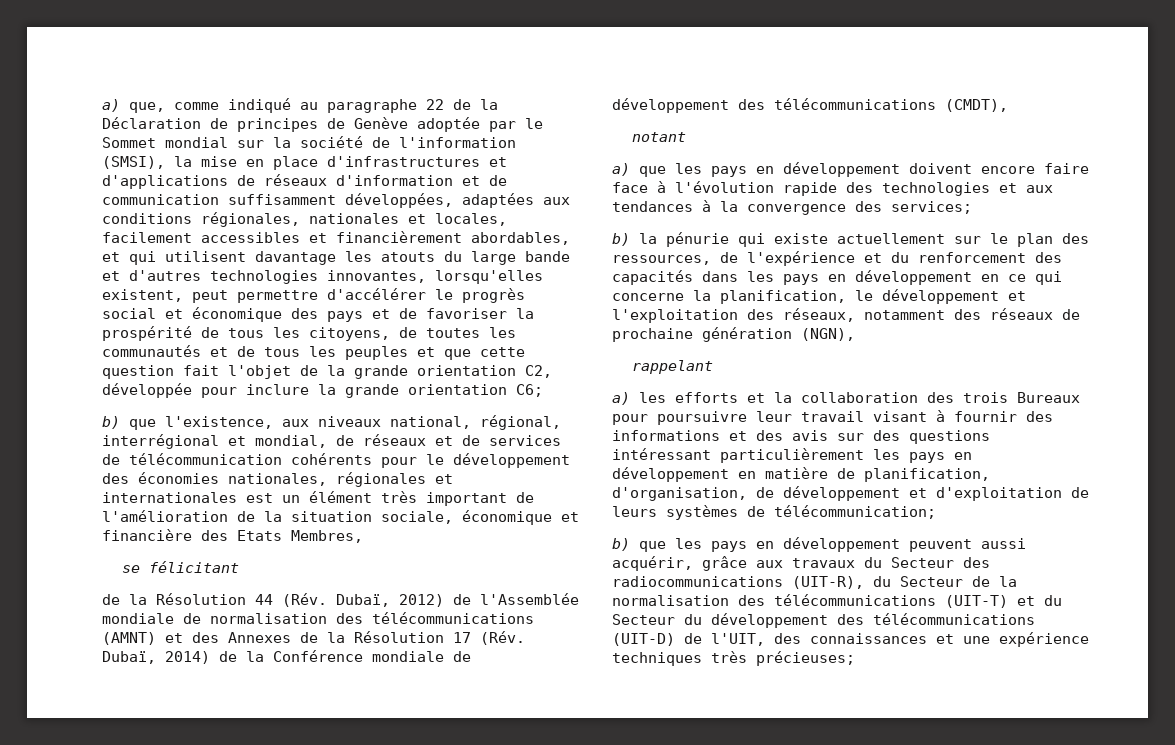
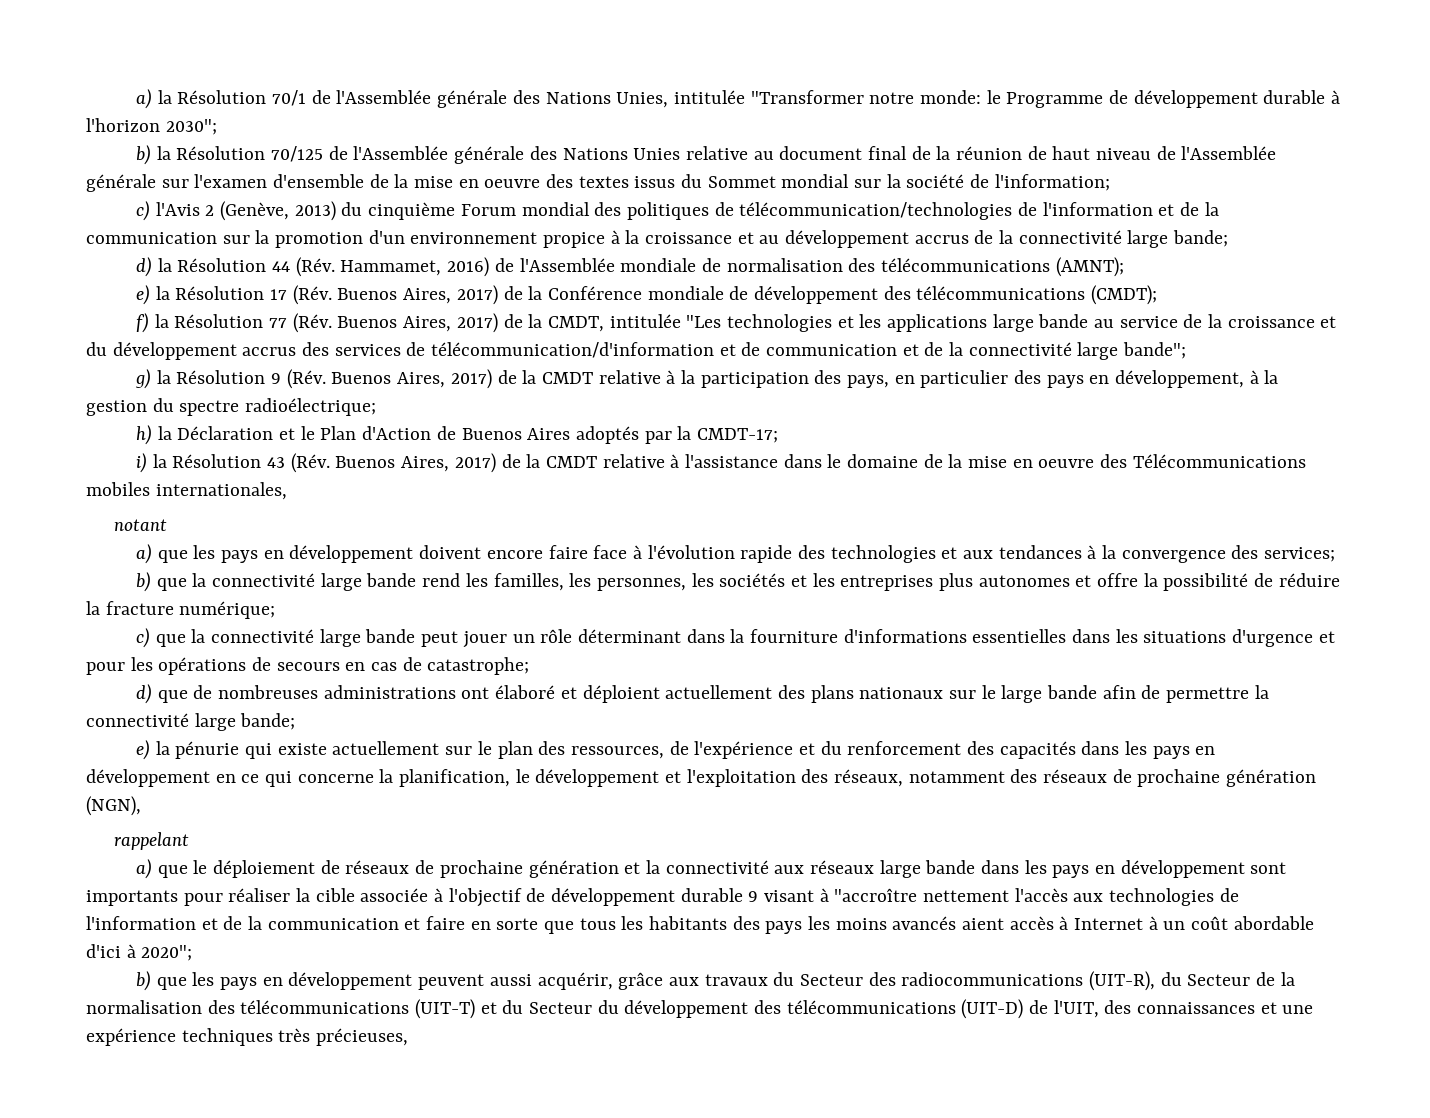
- a) que, comme indiqué au paragraphe 22 de la Déclaration de principes de Genève adoptée par le Sommet mondial sur la société de l'information (SMSI), la mise en place d'infrastructures et d'applications de réseaux d'information et de communication suffisamment développées, adaptées aux conditions régionales, nationales et locales, facilement accessibles et financièrement abordables, et qui utilisent davantage les atouts du large bande et d'autres technologies innovantes, lorsqu'elles existent, peut permettre d'accélérer le progrès social et économique des pays et de favoriser la prospérité de tous les citoyens, de toutes les communautés et de tous les peuples et que cette question fait l'objet de la grande orientation C2, développée pour inclure la grande orientation C6;
- b) que l'existence, aux niveaux national, régional, interrégional et mondial, de réseaux et de services de télécommunication cohérents pour le développement des économies nationales, régionales et internationales est un élément très important de l'amélioration de la situation sociale, économique et financière des Etats Membres,
- se félicitant
- de la Résolution 44 (Rév. Dubaï, 2012) de l'Assemblée mondiale de normalisation des télécommunications (AMNT) et des Annexes de la Résolution 17 (Rév. Dubaï, 2014) de la Conférence mondiale de développement des télécommunications (CMDT),
+ a) la Résolution 70/1 de l'Assemblée générale des Nations Unies, intitulée "Transformer notre monde: le Programme de développement durable à l'horizon 2030";
+ b) la Résolution 70/125 de l'Assemblée générale des Nations Unies relative au document final de la réunion de haut niveau de l'Assemblée générale sur l'examen d'ensemble de la mise en oeuvre des textes issus du Sommet mondial sur la société de l'information;
+ c) l'Avis 2 (Genève, 2013) du cinquième Forum mondial des politiques de télécommunication/technologies de l'information et de la communication sur la promotion d'un environnement propice à la croissance et au développement accrus de la connectivité large bande;
+ d) la Résolution 44 (Rév. Hammamet, 2016) de l'Assemblée mondiale de normalisation des télécommunications (AMNT);
+ e) la Résolution 17 (Rév. Buenos Aires, 2017) de la Conférence mondiale de développement des télécommunications (CMDT);
+ f) la Résolution 77 (Rév. Buenos Aires, 2017) de la CMDT, intitulée "Les technologies et les applications large bande au service de la croissance et du développement accrus des services de télécommunication/d'information et de communication et de la connectivité large bande";
+ g) la Résolution 9 (Rév. Buenos Aires, 2017) de la CMDT relative à la participation des pays, en particulier des pays en développement, à la gestion du spectre radioélectrique;
+ h) la Déclaration et le Plan d'Action de Buenos Aires adoptés par la CMDT-17;
+ i) la Résolution 43 (Rév. Buenos Aires, 2017) de la CMDT relative à l'assistance dans le domaine de la mise en oeuvre des Télécommunications mobiles internationales,
- b) la pénurie qui existe actuellement sur le plan des ressources, de l'expérience et du renforcement des capacités dans les pays en développement en ce qui concerne la planification, le développement et l'exploitation des réseaux, notamment des réseaux de prochaine génération (NGN),
+ b) que la connectivité large bande rend les familles, les personnes, les sociétés et les entreprises plus autonomes et offre la possibilité de réduire la fracture numérique;
+ c) que la connectivité large bande peut jouer un rôle déterminant dans la fourniture d'informations essentielles dans les situations d'urgence et pour les opérations de secours en cas de catastrophe;
+ d) que de nombreuses administrations ont élaboré et déploient actuellement des plans nationaux sur le large bande afin de permettre la connectivité large bande;
+ e) la pénurie qui existe actuellement sur le plan des ressources, de l'expérience et du renforcement des capacités dans les pays en développement en ce qui concerne la planification, le développement et l'exploitation des réseaux, notamment des réseaux de prochaine génération (NGN),
- a) les efforts et la collaboration des trois Bureaux pour poursuivre leur travail visant à fournir des informations et des avis sur des questions intéressant particulièrement les pays en développement en matière de planification, d'organisation, de développement et d'exploitation de leurs systèmes de télécommunication;
+ a) que le déploiement de réseaux de prochaine génération et la connectivité aux réseaux large bande dans les pays en développement sont importants pour réaliser la cible associée à l'objectif de développement durable 9 visant à "accroître nettement l'accès aux technologies de l'information et de la communication et faire en sorte que tous les habitants des pays les moins avancés aient accès à Internet à un coût abordable d'ici à 2020";
- b) que les pays en développement peuvent aussi acquérir, grâce aux travaux du Secteur des radiocommunications (UIT-R), du Secteur de la normalisation des télécommunications (UIT-T) et du Secteur du développement des télécommunications (UIT-D) de l'UIT, des connaissances et une expérience techniques très précieuses;
+ b) que les pays en développement peuvent aussi acquérir, grâce aux travaux du Secteur des radiocommunications (UIT-R), du Secteur de la normalisation des télécommunications (UIT-T) et du Secteur du développement des télécommunications (UIT-D) de l'UIT, des connaissances et une expérience techniques très précieuses,

